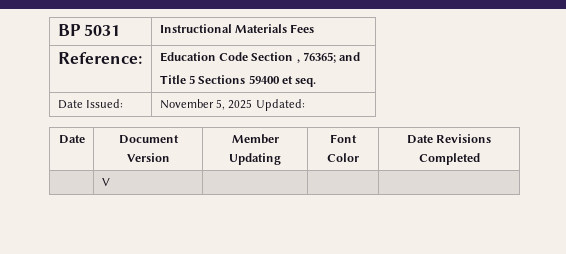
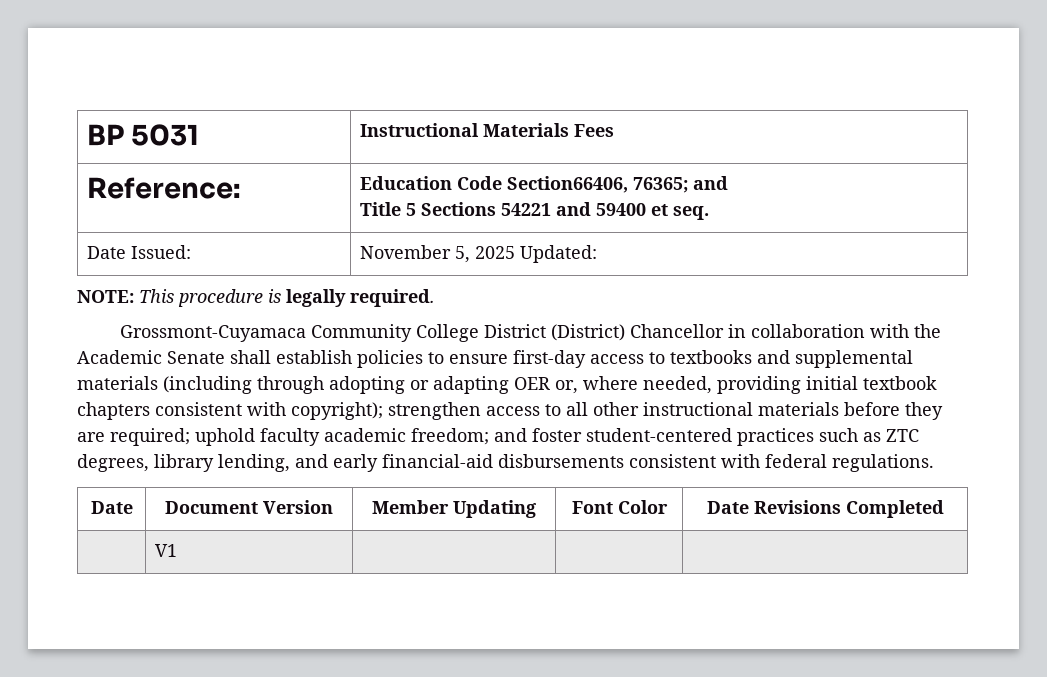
- Reference: | Education Code Section , 76365; and
- Title 5 Sections 59400 et seq.
+ Reference: | Education Code Section66406, 76365; and
+ Title 5 Sections 54221 and 59400 et seq.
+ NOTE: This procedure is legally required.
+ Grossmont-Cuyamaca Community College District (District) Chancellor in collaboration with the Academic Senate shall establish policies to ensure first-day access to textbooks and supplemental materials (including through adopting or adapting OER or, where needed, providing initial textbook chapters consistent with copyright); strengthen access to all other instructional materials before they are required; uphold faculty academic freedom; and foster student-centered practices such as ZTC degrees, library lending, and early financial-aid disbursements consistent with federal regulations.
- | V | | |
+ | V1 | | |

